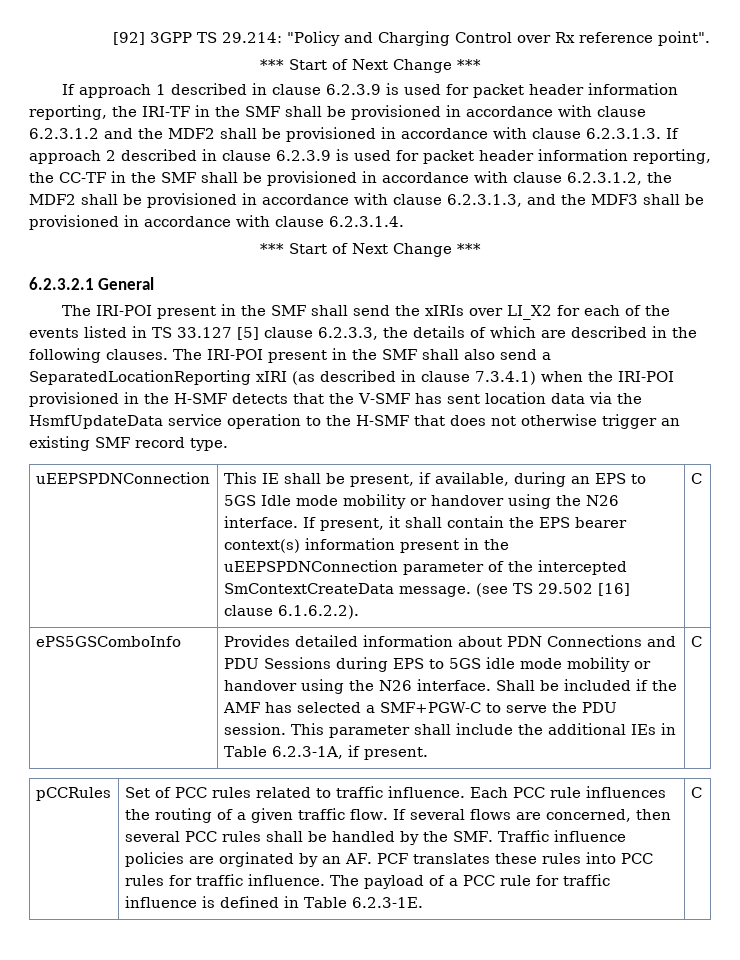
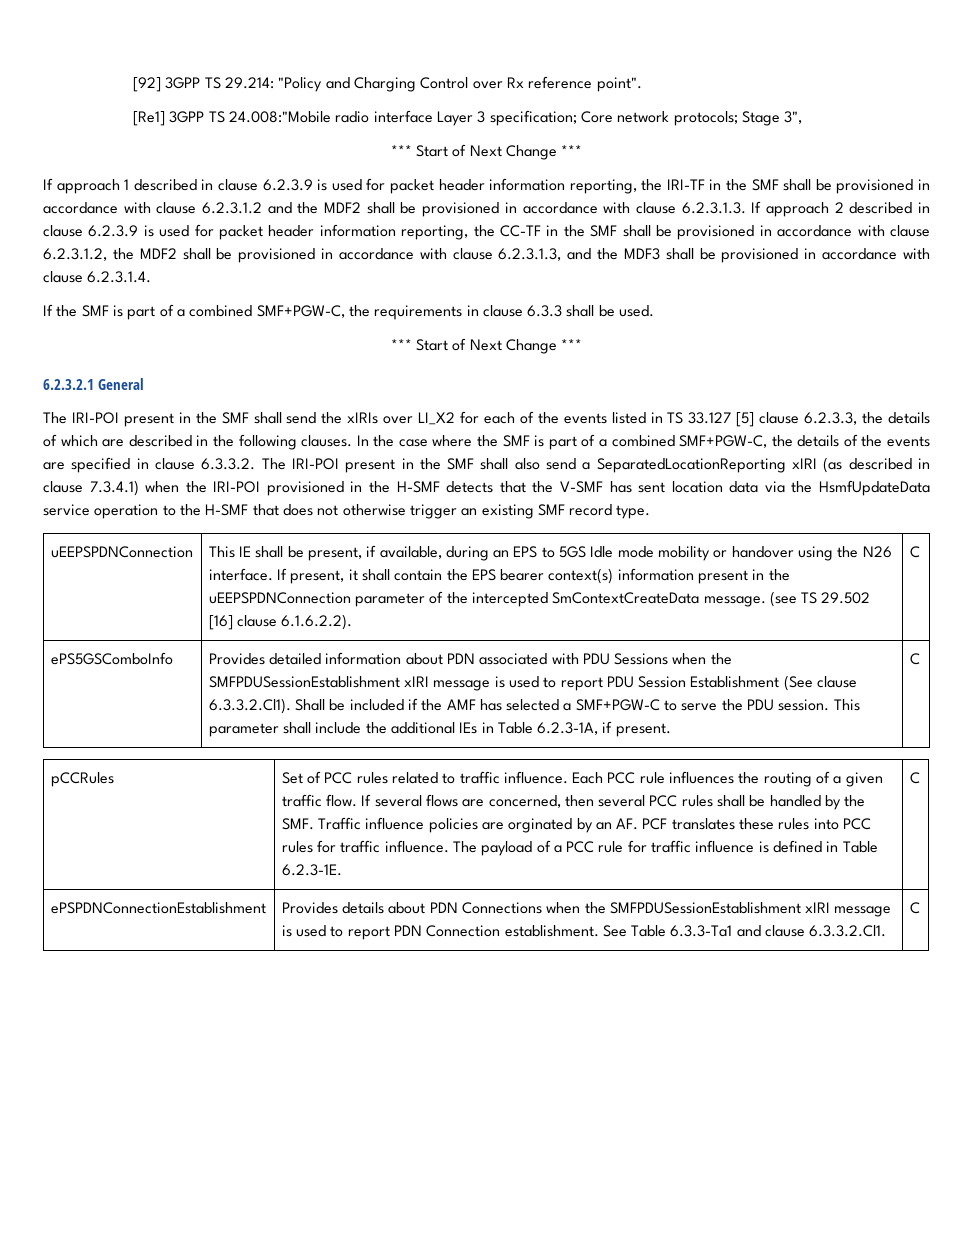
+ [Re1] 3GPP TS 24.008:"Mobile radio interface Layer 3 specification; Core network protocols; Stage 3",
+ If the SMF is part of a combined SMF+PGW-C, the requirements in clause 6.3.3 shall be used.
- The IRI-POI present in the SMF shall also send a SeparatedLocationReporting xIRI (as described in clause 7.3.4.1) when the IRI-POI provisioned in the H-SMF detects that the V-SMF has sent location data via the HsmfUpdateData service operation to the H-SMF that does not otherwise trigger an existing SMF record type.
+ In the case where the SMF is part of a combined SMF+PGW-C, the details of the events are specified in clause 6.3.3.2. The IRI-POI present in the SMF shall also send a SeparatedLocationReporting xIRI (as described in clause 7.3.4.1) when the IRI-POI provisioned in the H-SMF detects that the V-SMF has sent location data via the HsmfUpdateData service operation to the H-SMF that does not otherwise trigger an existing SMF record type.
- Provides detailed information about PDN Connections and PDU Sessions during EPS to 5GS idle mode mobility or handover using the N26 interface. Shall be included if the AMF has selected a SMF+PGW-C to serve the PDU session.
+ Provides detailed information about PDN associated with PDU Sessions when the SMFPDUSessionEstablishment xIRI message is used to report PDU Session Establishment (See clause 6.3.3.2.Cl1). Shall be included if the AMF has selected a SMF+PGW-C to serve the PDU session.
+ ePSPDNConnectionEstablishment | Provides details about PDN Connections when the SMFPDUSessionEstablishment xIRI message is used to report PDN Connection establishment. See Table 6.3.3-Ta1 and clause 6.3.3.2.Cl1. | C

